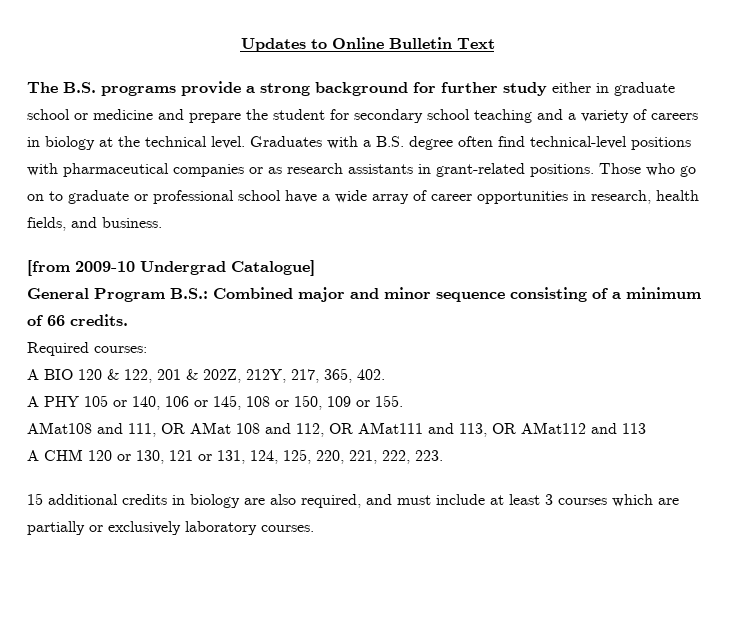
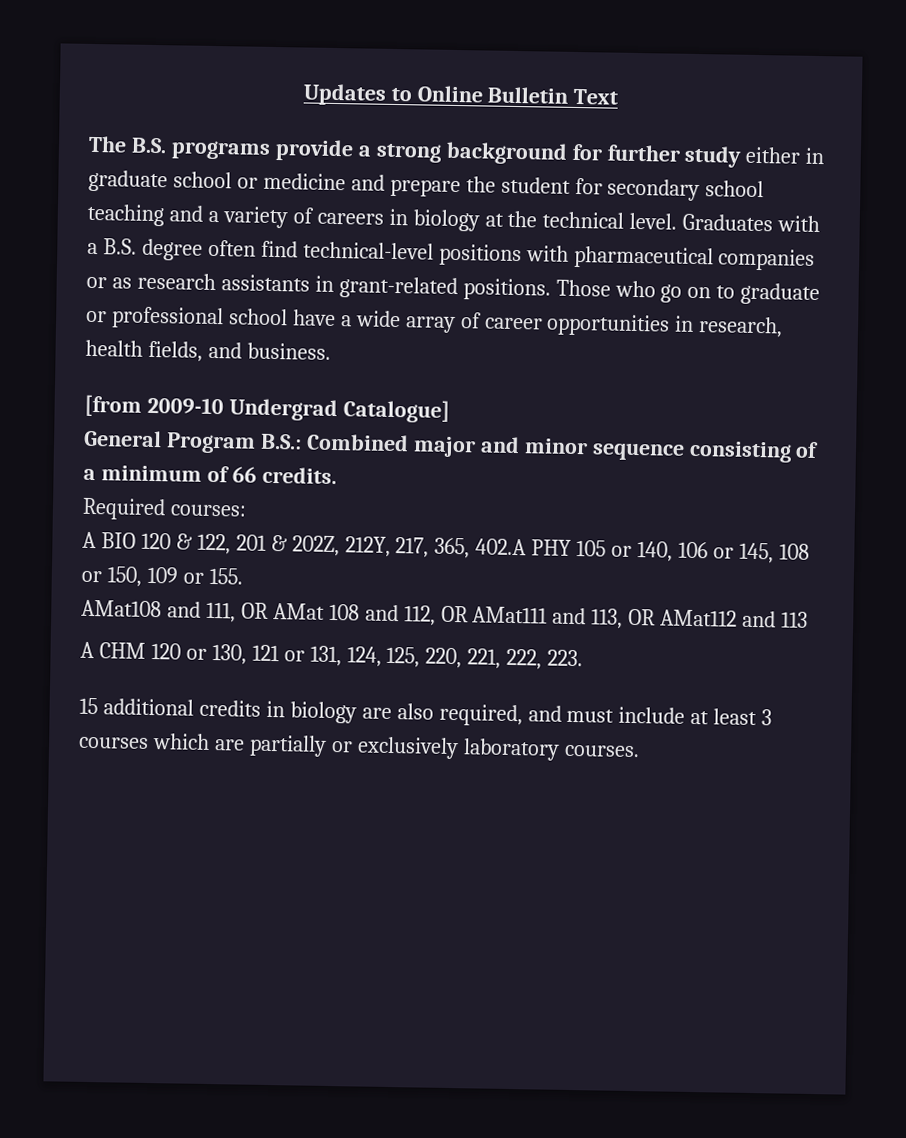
- A BIO 120 & 122, 201 & 202Z, 212Y, 217, 365, 402.
- A PHY 105 or 140, 106 or 145, 108 or 150, 109 or 155.
+ A BIO 120 & 122, 201 & 202Z, 212Y, 217, 365, 402.A PHY 105 or 140, 106 or 145, 108 or 150, 109 or 155.

